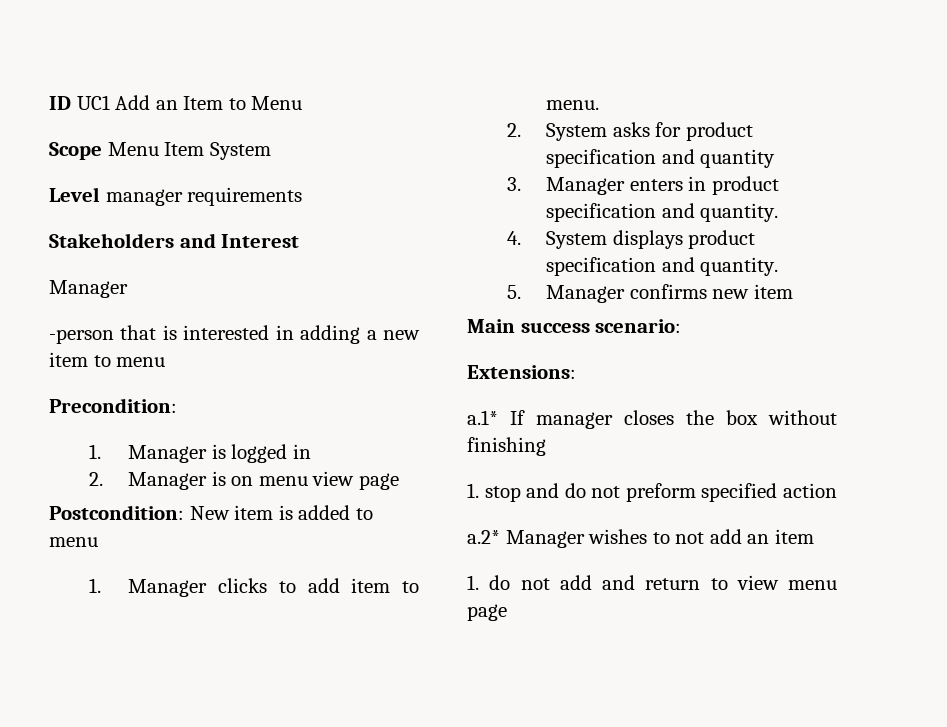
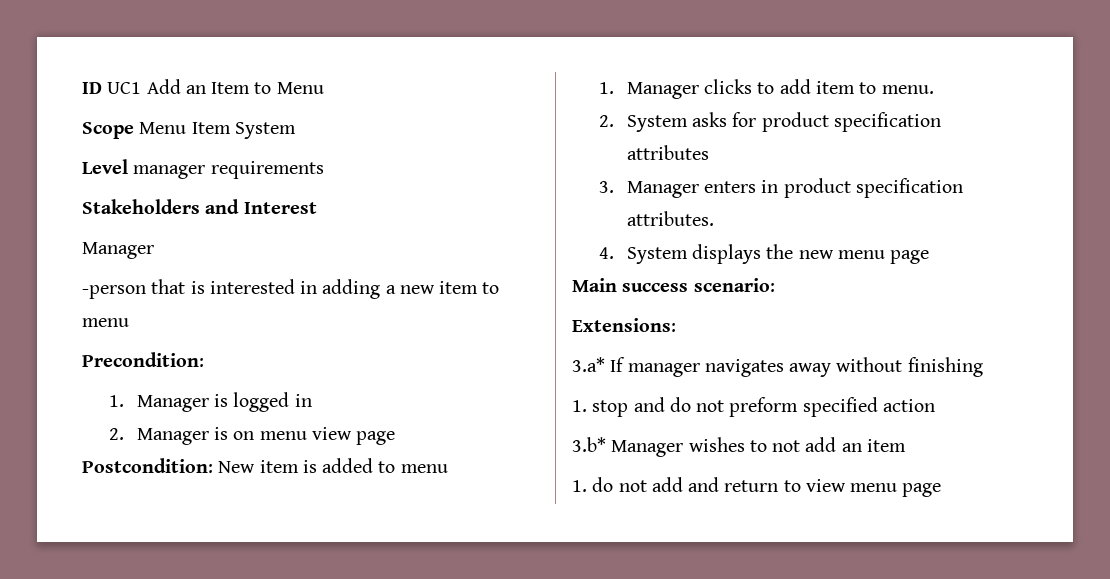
- 2. System asks for product specification and quantity
+ 2. System asks for product specification attributes
- 3. Manager enters in product specification and quantity.
+ 3. Manager enters in product specification attributes.
- 4. System displays product specification and quantity.
- 5. Manager confirms new item
+ 4. System displays the new menu page
- a.1* If manager closes the box without finishing
+ 3.a* If manager navigates away without finishing
- a.2* Manager wishes to not add an item
+ 3.b* Manager wishes to not add an item

